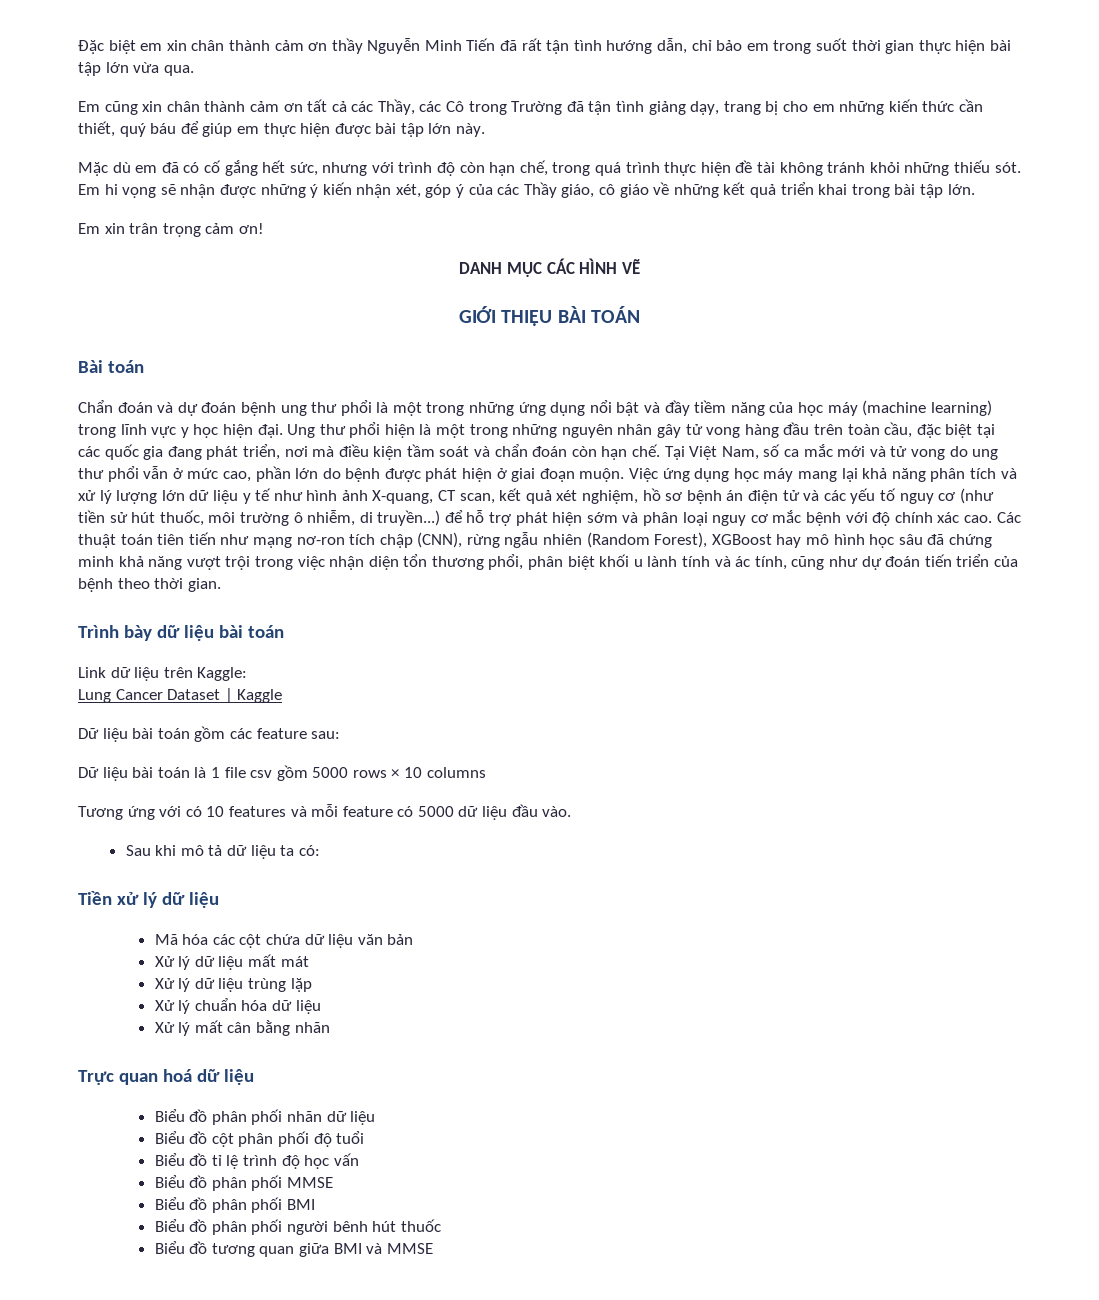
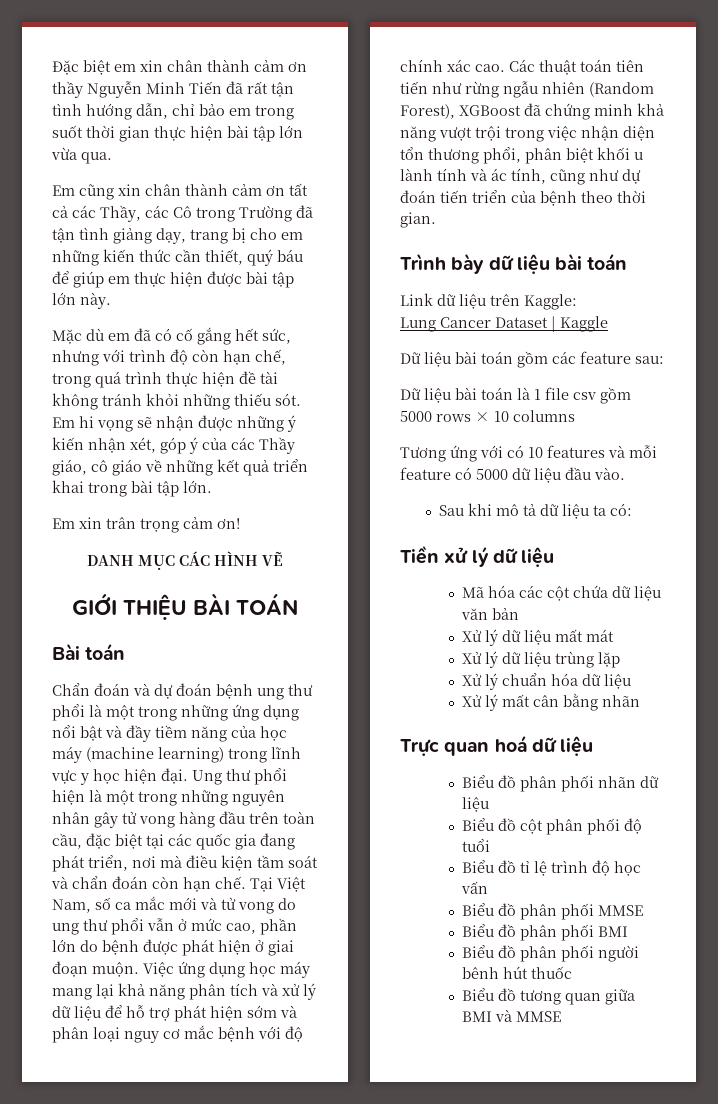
- Việc ứng dụng học máy mang lại khả năng phân tích và xử lý lượng lớn dữ liệu y tế như hình ảnh X-quang, CT scan, kết quả xét nghiệm, hồ sơ bệnh án điện tử và các yếu tố nguy cơ (như tiền sử hút thuốc, môi trường ô nhiễm, di truyền...) để hỗ trợ phát hiện sớm và phân loại nguy cơ mắc bệnh với độ chính xác cao.
+ Việc ứng dụng học máy mang lại khả năng phân tích và xử lý dữ liệu để hỗ trợ phát hiện sớm và phân loại nguy cơ mắc bệnh với độ chính xác cao.
- Các thuật toán tiên tiến như mạng nơ-ron tích chập (CNN), rừng ngẫu nhiên (Random Forest), XGBoost hay mô hình học sâu đã chứng minh khả năng vượt trội trong việc nhận diện tổn thương phổi, phân biệt khối u lành tính và ác tính, cũng như dự đoán tiến triển của bệnh theo thời gian.
+ Các thuật toán tiên tiến như rừng ngẫu nhiên (Random Forest), XGBoost đã chứng minh khả năng vượt trội trong việc nhận diện tổn thương phổi, phân biệt khối u lành tính và ác tính, cũng như dự đoán tiến triển của bệnh theo thời gian.

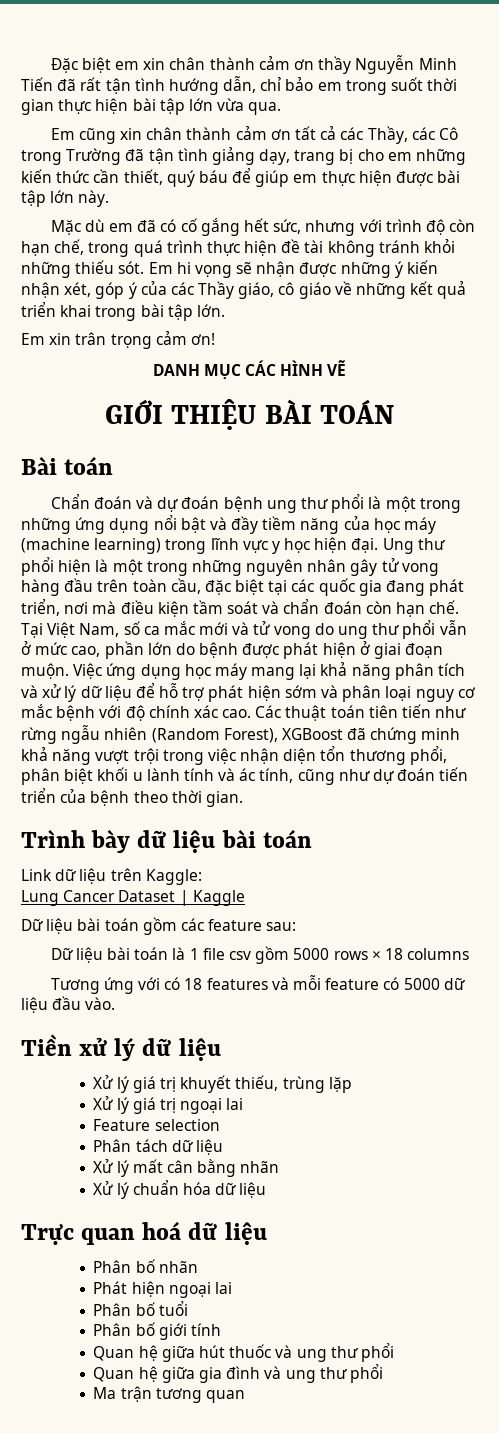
- Dữ liệu bài toán là 1 file csv gồm 5000 rows × 10 columns
+ Dữ liệu bài toán là 1 file csv gồm 5000 rows × 18 columns
- Tương ứng với có 10 features và mỗi feature có 5000 dữ liệu đầu vào.
+ Tương ứng với có 18 features và mỗi feature có 5000 dữ liệu đầu vào.
- Sau khi mô tả dữ liệu ta có:
- Mã hóa các cột chứa dữ liệu văn bản
- Xử lý dữ liệu mất mát
- Xử lý dữ liệu trùng lặp
- Xử lý chuẩn hóa dữ liệu
+ Xử lý giá trị khuyết thiếu, trùng lặp
+ Xử lý giá trị ngoại lai
+ Feature selection
+ Phân tách dữ liệu
+ Xử lý chuẩn hóa dữ liệu
- Biểu đồ phân phối nhãn dữ liệu
- Biểu đồ cột phân phối độ tuổi
- Biểu đồ tỉ lệ trình độ học vấn
- Biểu đồ phân phối MMSE
- Biểu đồ phân phối BMI
- Biểu đồ phân phối người bênh hút thuốc
- Biểu đồ tương quan giữa BMI và MMSE
+ Phân bố nhãn
+ Phát hiện ngoại lai
+ Phân bố tuổi
+ Phân bố giới tính
+ Quan hệ giữa hút thuốc và ung thư phổi
+ Quan hệ giữa gia đình và ung thư phổi
+ Ma trận tương quan

